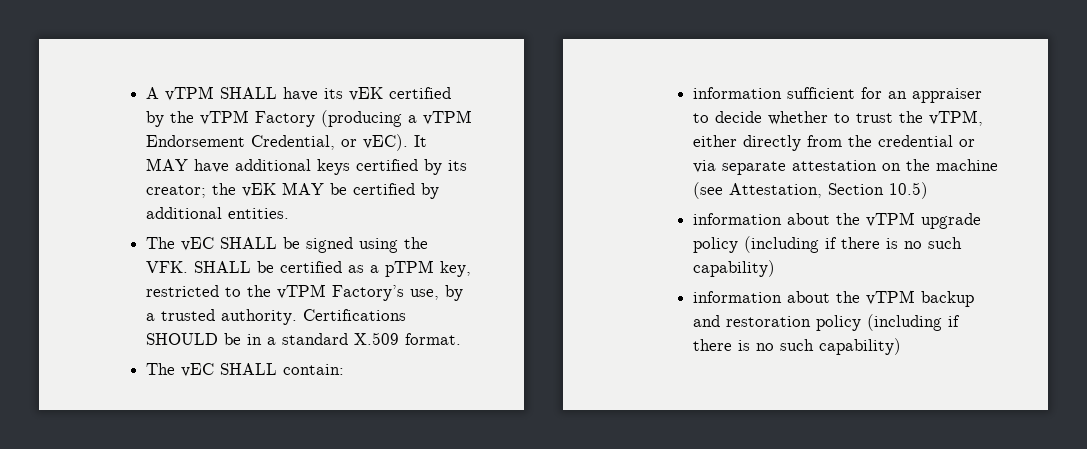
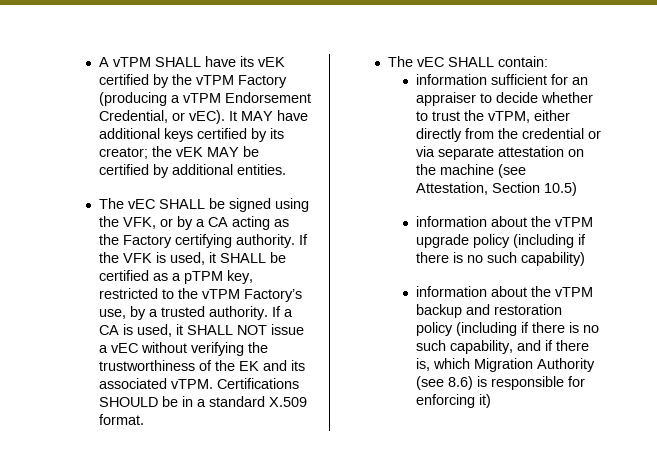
- The vEC SHALL be signed using the VFK. SHALL be certified as a pTPM key, restricted to the vTPM Factory’s use, by a trusted authority.
+ The vEC SHALL be signed using the VFK, or by a CA acting as the Factory certifying authority. If the VFK is used, it SHALL be certified as a pTPM key, restricted to the vTPM Factory’s use, by a trusted authority.
+ If a CA is used, it SHALL NOT issue a vEC without verifying the trustworthiness of the EK and its associated vTPM.
- information about the vTPM backup and restoration policy (including if there is no such capability)
+ information about the vTPM backup and restoration policy (including if there is no such capability, and if there is, which Migration Authority (see 8.6) is responsible for enforcing it)

